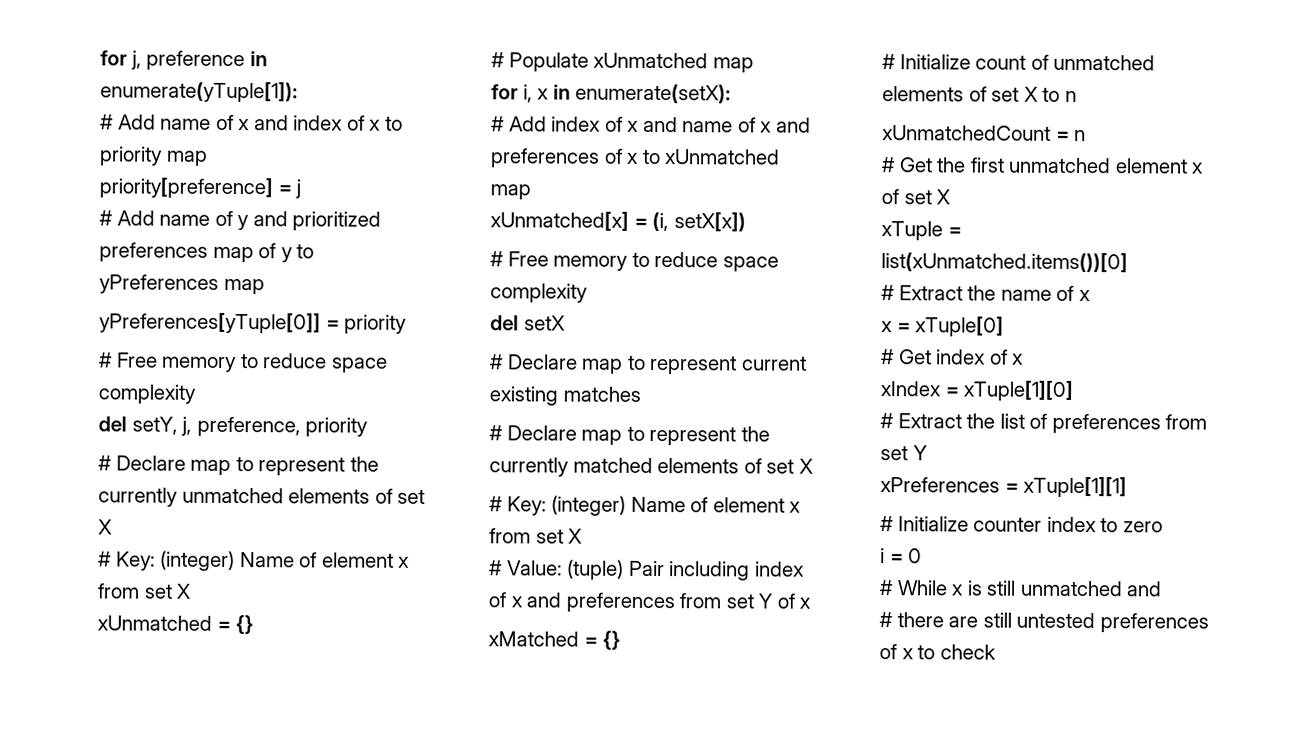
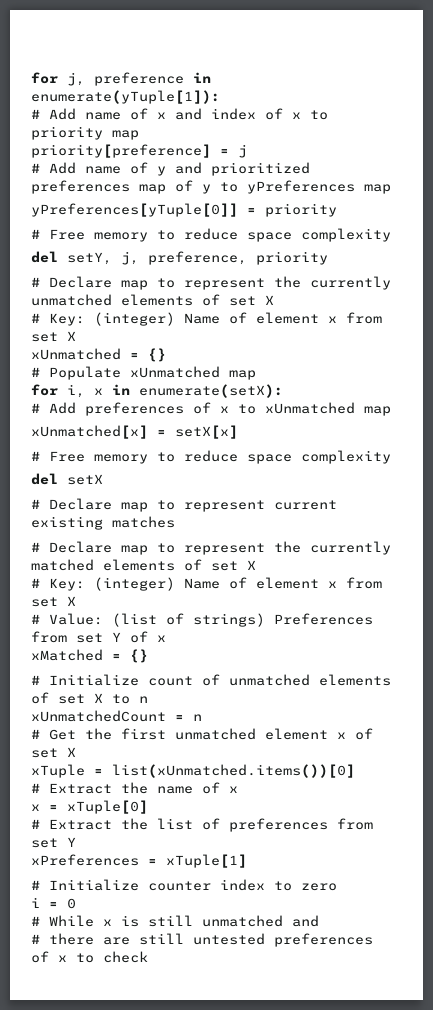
- # Add index of x and name of x and preferences of x to xUnmatched map
+ # Add preferences of x to xUnmatched map
- xUnmatched[x] = (i, setX[x])
+ xUnmatched[x] = setX[x]
- # Value: (tuple) Pair including index of x and preferences from set Y of x
+ # Value: (list of strings) Preferences from set Y of x
- # Get index of x
- xIndex = xTuple[1][0]
- xPreferences = xTuple[1][1]
+ xPreferences = xTuple[1]

